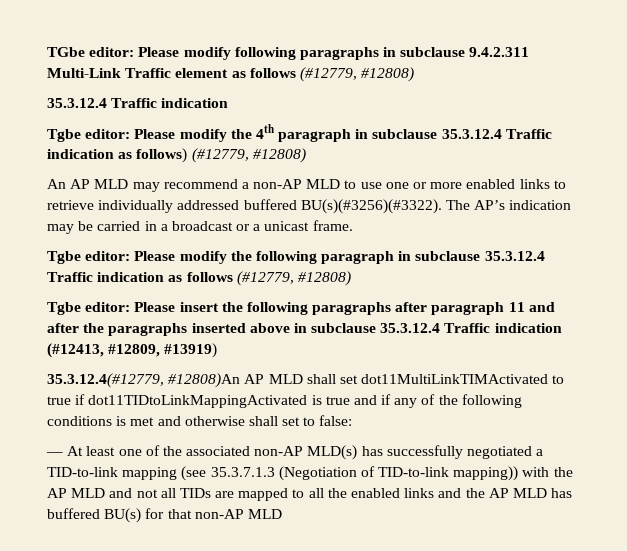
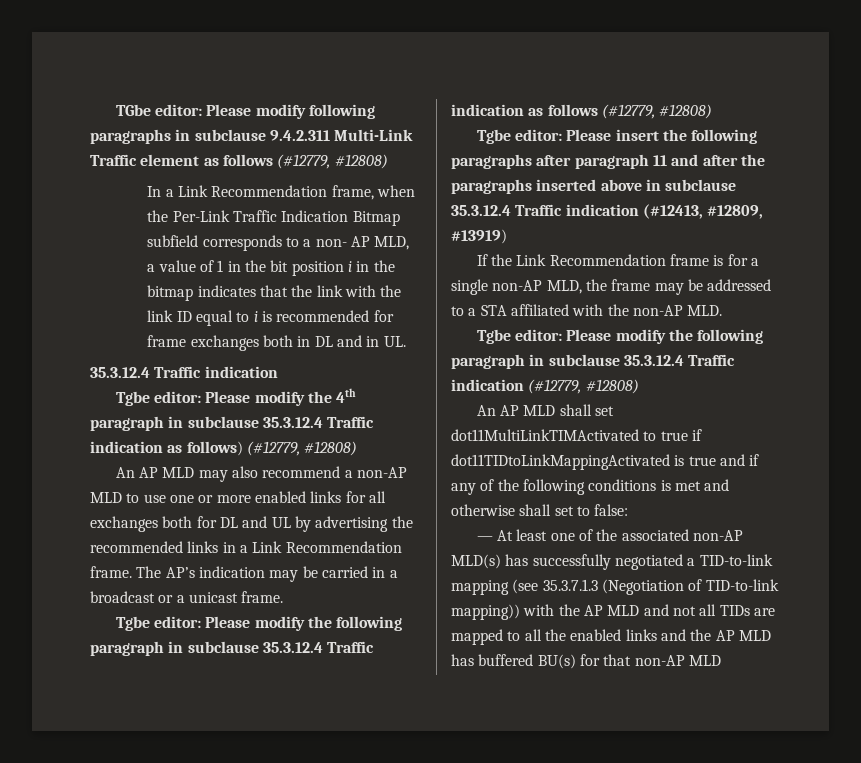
+ In a Link Recommendation frame, when the Per-Link Traffic Indication Bitmap subfield corresponds to a non- AP MLD, a value of 1 in the bit position i in the bitmap indicates that the link with the link ID equal to i is recommended for frame exchanges both in DL and in UL.
- An AP MLD may recommend a non-AP MLD to use one or more enabled links to retrieve individually addressed buffered BU(s)(#3256)(#3322).
+ An AP MLD may also recommend a non-AP MLD to use one or more enabled links for all exchanges both for DL and UL by advertising the recommended links in a Link Recommendation frame.
- 35.3.12.4(#12779, #12808)An AP MLD shall set dot11MultiLinkTIMActivated to true if dot11TIDtoLinkMappingActivated is true and if any of the following conditions is met and otherwise shall set to false:
+ If the Link Recommendation frame is for a single non-AP MLD, the frame may be addressed to a STA affiliated with the non-AP MLD.
+ Tgbe editor: Please modify the following paragraph in subclause 35.3.12.4 Traffic indication (#12779, #12808)
+ An AP MLD shall set dot11MultiLinkTIMActivated to true if dot11TIDtoLinkMappingActivated is true and if any of the following conditions is met and otherwise shall set to false:

